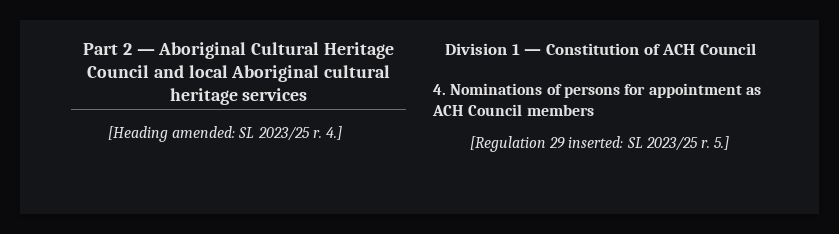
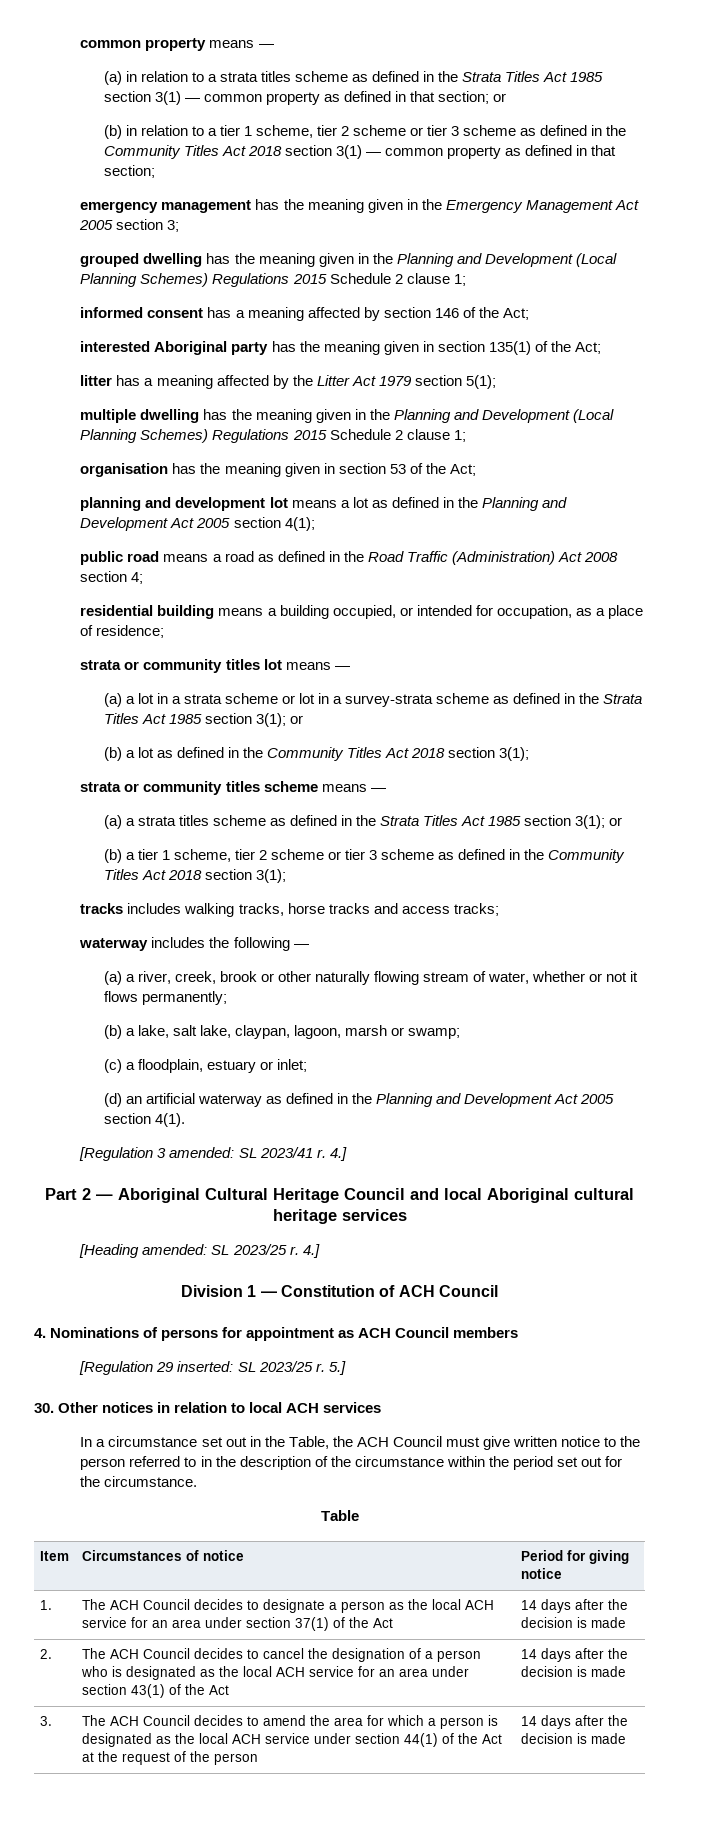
+ common property means —
+ (a) in relation to a strata titles scheme as defined in the Strata Titles Act 1985 section 3(1) — common property as defined in that section; or
+ (b) in relation to a tier 1 scheme, tier 2 scheme or tier 3 scheme as defined in the Community Titles Act 2018 section 3(1) — common property as defined in that section;
+ emergency management has the meaning given in the Emergency Management Act 2005 section 3;
+ grouped dwelling has the meaning given in the Planning and Development (Local Planning Schemes) Regulations 2015 Schedule 2 clause 1;
+ informed consent has a meaning affected by section 146 of the Act;
+ interested Aboriginal party has the meaning given in section 135(1) of the Act;
+ litter has a meaning affected by the Litter Act 1979 section 5(1);
+ multiple dwelling has the meaning given in the Planning and Development (Local Planning Schemes) Regulations 2015 Schedule 2 clause 1;
+ organisation has the meaning given in section 53 of the Act;
+ planning and development lot means a lot as defined in the Planning and Development Act 2005 section 4(1);
+ public road means a road as defined in the Road Traffic (Administration) Act 2008 section 4;
+ residential building means a building occupied, or intended for occupation, as a place of residence;
+ strata or community titles lot means —
+ (a) a lot in a strata scheme or lot in a survey-strata scheme as defined in the Strata Titles Act 1985 section 3(1); or
+ (b) a lot as defined in the Community Titles Act 2018 section 3(1);
+ strata or community titles scheme means —
+ (a) a strata titles scheme as defined in the Strata Titles Act 1985 section 3(1); or
+ (b) a tier 1 scheme, tier 2 scheme or tier 3 scheme as defined in the Community Titles Act 2018 section 3(1);
+ tracks includes walking tracks, horse tracks and access tracks;
+ waterway includes the following —
+ (a) a river, creek, brook or other naturally flowing stream of water, whether or not it flows permanently;
+ (b) a lake, salt lake, claypan, lagoon, marsh or swamp;
+ (c) a floodplain, estuary or inlet;
+ (d) an artificial waterway as defined in the Planning and Development Act 2005 section 4(1).
+ [Regulation 3 amended: SL 2023/41 r. 4.]
+ 30. Other notices in relation to local ACH services
+ In a circumstance set out in the Table, the ACH Council must give written notice to the person referred to in the description of the circumstance within the period set out for the circumstance.
+ Table
+ Item | Circumstances of notice | Period for giving notice
+ 1. | The ACH Council decides to designate a person as the local ACH service for an area under section 37(1) of the Act | 14 days after the decision is made
+ 2. | The ACH Council decides to cancel the designation of a person who is designated as the local ACH service for an area under section 43(1) of the Act | 14 days after the decision is made
+ 3. | The ACH Council decides to amend the area for which a person is designated as the local ACH service under section 44(1) of the Act at the request of the person | 14 days after the decision is made

